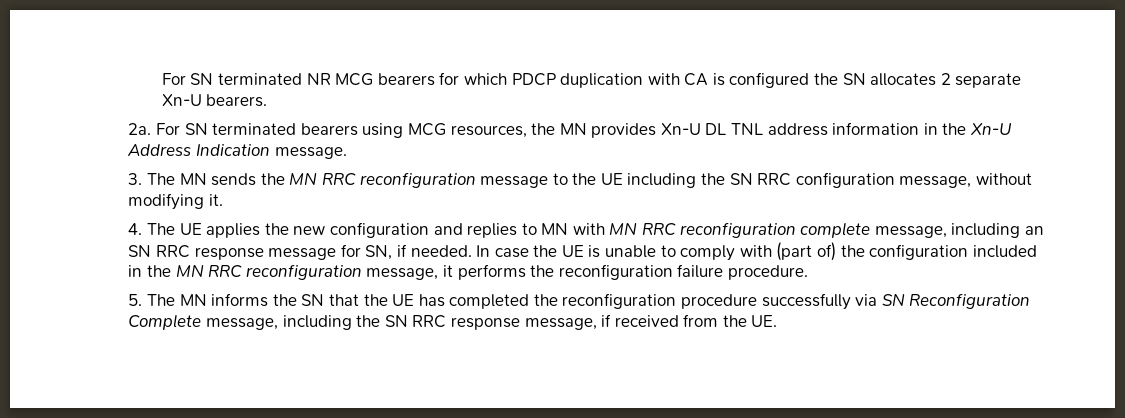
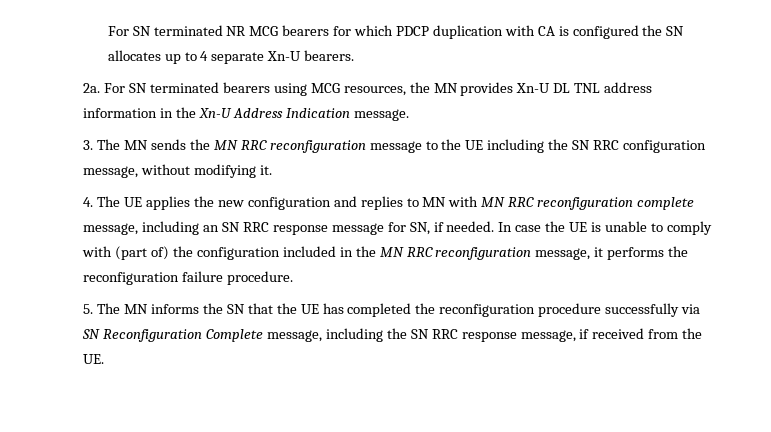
- For SN terminated NR MCG bearers for which PDCP duplication with CA is configured the SN allocates 2 separate Xn-U bearers.
+ For SN terminated NR MCG bearers for which PDCP duplication with CA is configured the SN allocates up to 4 separate Xn-U bearers.

